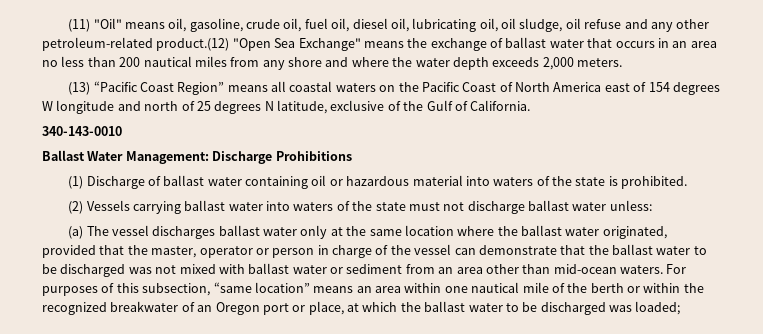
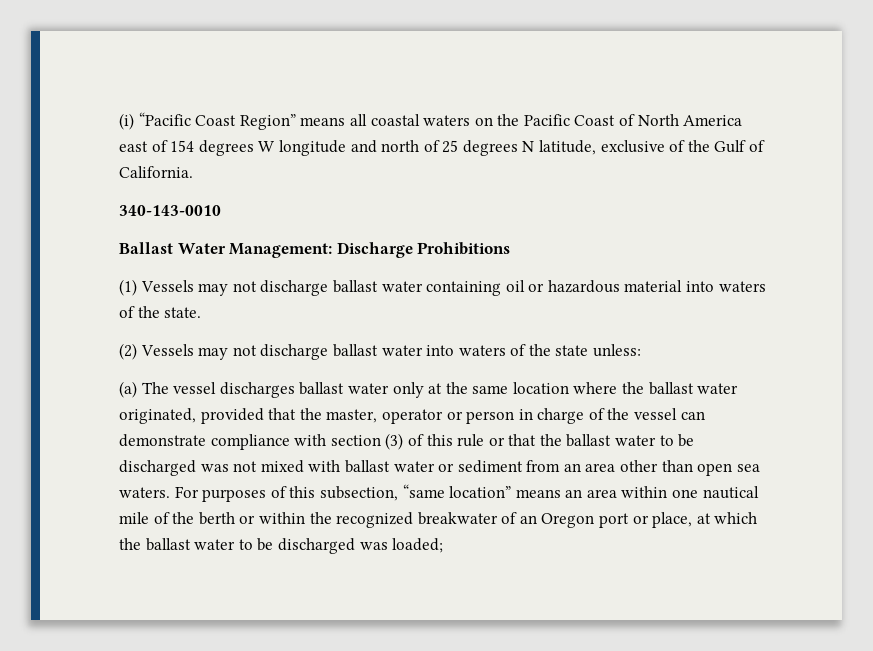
- (11) "Oil" means oil, gasoline, crude oil, fuel oil, diesel oil, lubricating oil, oil sludge, oil refuse and any other petroleum-related product.(12) "Open Sea Exchange" means the exchange of ballast water that occurs in an area no less than 200 nautical miles from any shore and where the water depth exceeds 2,000 meters.
- (13) “Pacific Coast Region” means all coastal waters on the Pacific Coast of North America east of 154 degrees W longitude and north of 25 degrees N latitude, exclusive of the Gulf of California.
+ (i) “Pacific Coast Region” means all coastal waters on the Pacific Coast of North America east of 154 degrees W longitude and north of 25 degrees N latitude, exclusive of the Gulf of California.
- (1) Discharge of ballast water containing oil or hazardous material into waters of the state is prohibited.
+ (1) Vessels may not discharge ballast water containing oil or hazardous material into waters of the state.
- (2) Vessels carrying ballast water into waters of the state must not discharge ballast water unless:
+ (2) Vessels may not discharge ballast water into waters of the state unless:
- (a) The vessel discharges ballast water only at the same location where the ballast water originated, provided that the master, operator or person in charge of the vessel can demonstrate that the ballast water to be discharged was not mixed with ballast water or sediment from an area other than mid-ocean waters.
+ (a) The vessel discharges ballast water only at the same location where the ballast water originated, provided that the master, operator or person in charge of the vessel can demonstrate compliance with section (3) of this rule or that the ballast water to be discharged was not mixed with ballast water or sediment from an area other than open sea waters.

